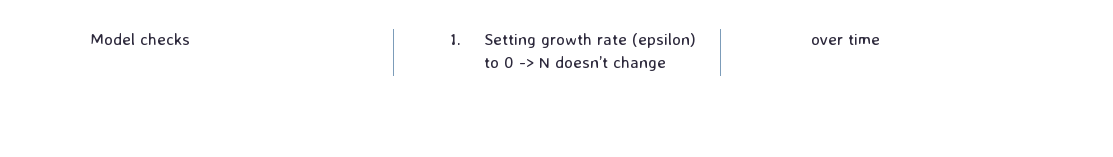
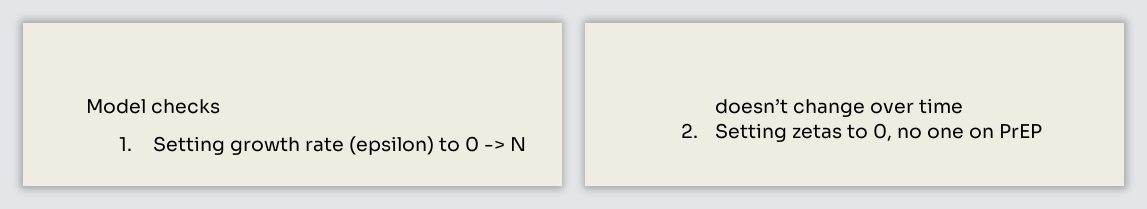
+ 2. Setting zetas to 0, no one on PrEP

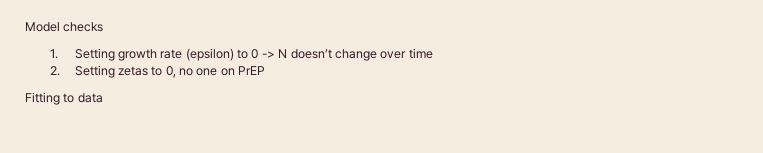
+ Fitting to data

